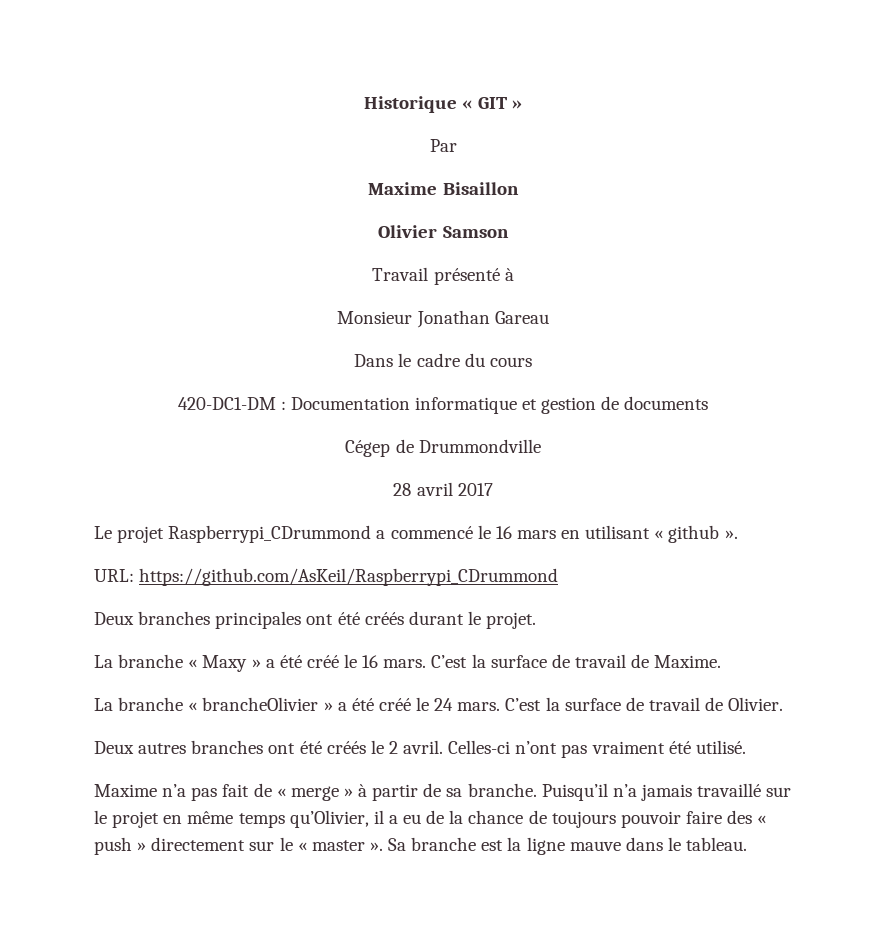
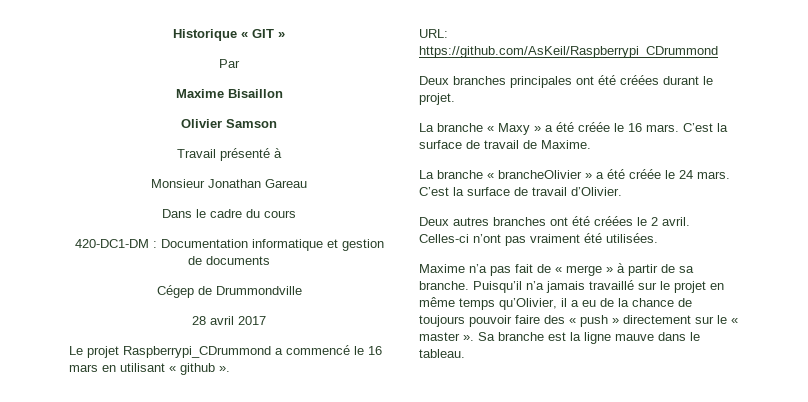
- Deux branches principales ont été créés durant le projet.
+ Deux branches principales ont été créées durant le projet.
- La branche « Maxy » a été créé le 16 mars.
+ La branche « Maxy » a été créée le 16 mars.
- La branche « brancheOlivier » a été créé le 24 mars.
+ La branche « brancheOlivier » a été créée le 24 mars.
- C’est la surface de travail de Olivier.
+ C’est la surface de travail d’Olivier.
- Deux autres branches ont été créés le 2 avril.
+ Deux autres branches ont été créées le 2 avril.
- Celles-ci n’ont pas vraiment été utilisé.
+ Celles-ci n’ont pas vraiment été utilisées.

